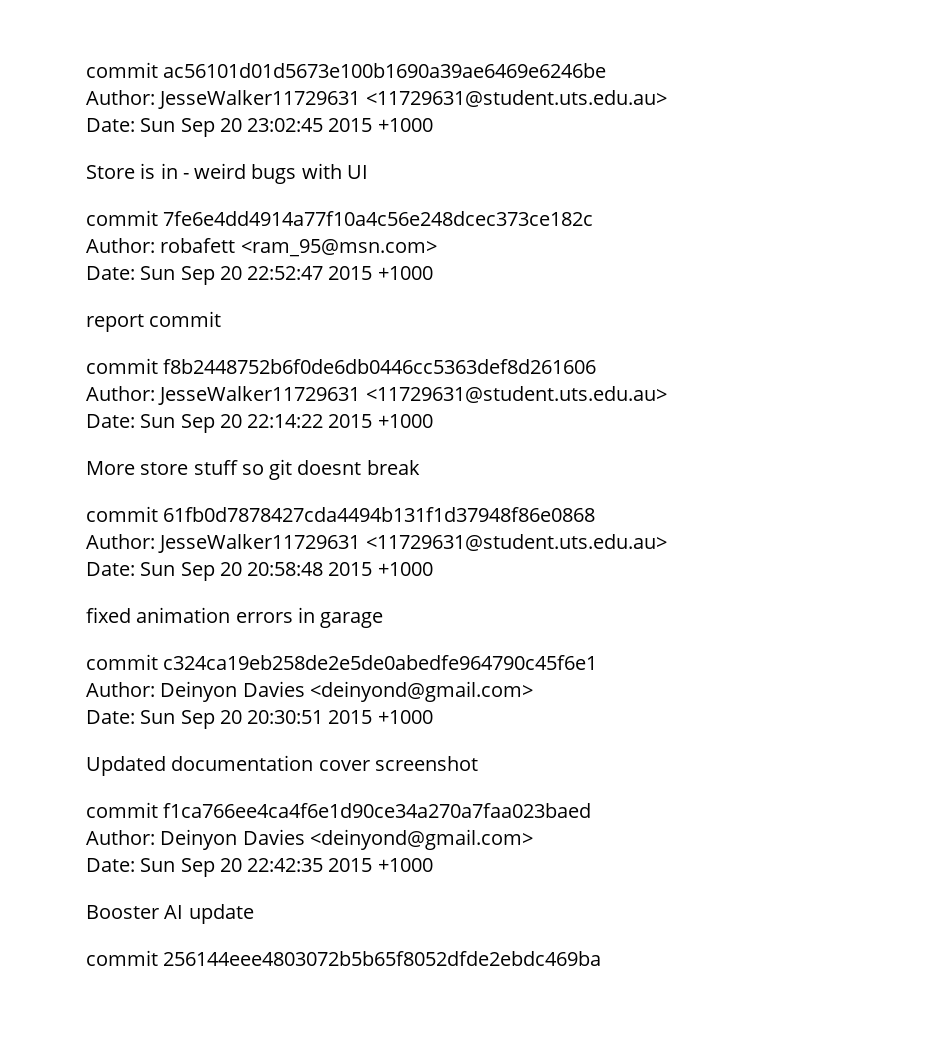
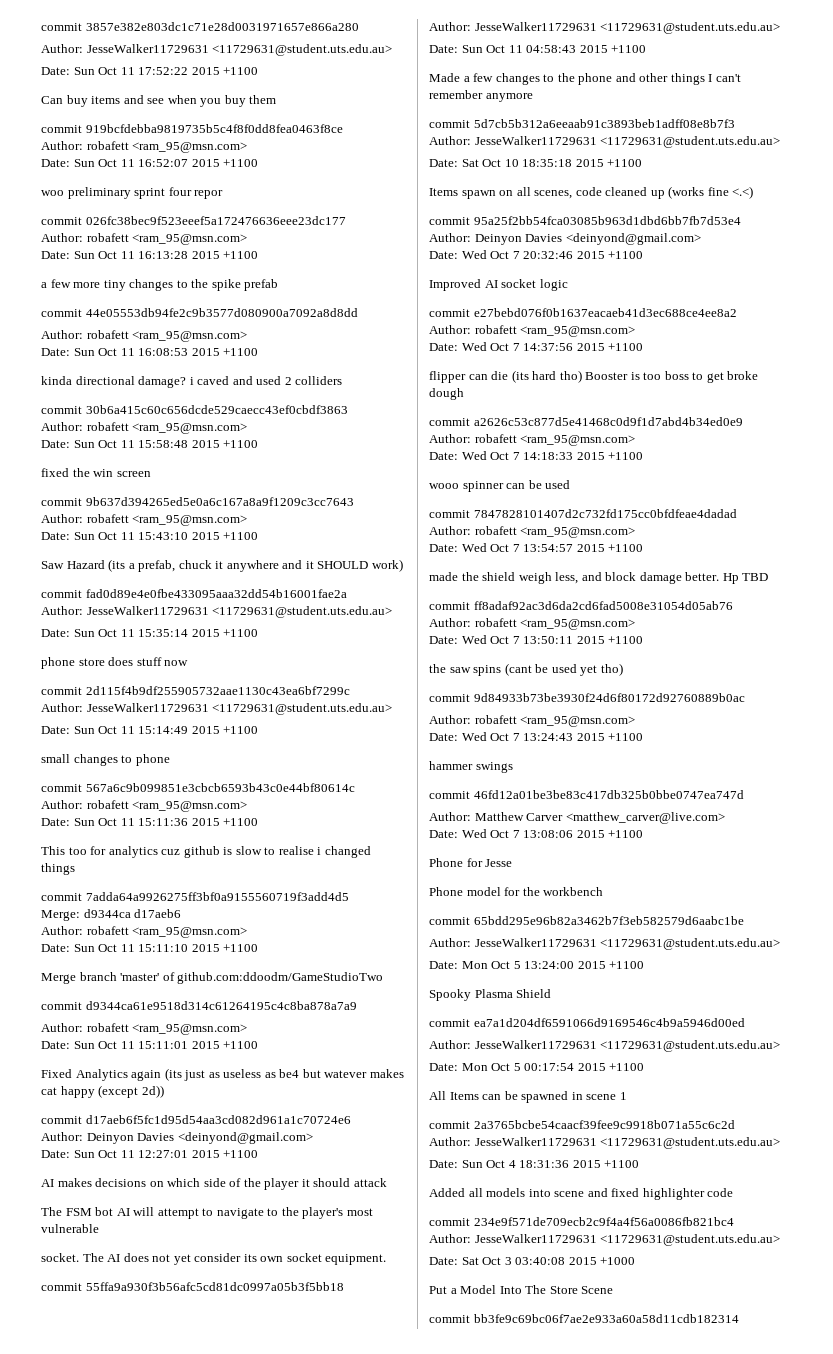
- commit ac56101d01d5673e100b1690a39ae6469e6246be
+ commit 3857e382e803dc1c71e28d0031971657e866a280
  Author: JesseWalker11729631 <11729631@student.uts.edu.au>
- Date: Sun Sep 20 23:02:45 2015 +1000
- Store is in - weird bugs with UI
- commit 7fe6e4dd4914a77f10a4c56e248dcec373ce182c
+ Date: Sun Oct 11 17:52:22 2015 +1100
+ Can buy items and see when you buy them
+ commit 919bcfdebba9819735b5c4f8f0dd8fea0463f8ce
  Author: robafett <ram_95@msn.com>
- Date: Sun Sep 20 22:52:47 2015 +1000
- report commit
- commit f8b2448752b6f0de6db0446cc5363def8d261606
+ Date: Sun Oct 11 16:52:07 2015 +1100
+ woo preliminary sprint four repor
+ commit 026fc38bec9f523eeef5a172476636eee23dc177
+ Author: robafett <ram_95@msn.com>
+ Date: Sun Oct 11 16:13:28 2015 +1100
+ a few more tiny changes to the spike prefab
+ commit 44e05553db94fe2c9b3577d080900a7092a8d8dd
+ Author: robafett <ram_95@msn.com>
+ Date: Sun Oct 11 16:08:53 2015 +1100
+ kinda directional damage? i caved and used 2 colliders
+ commit 30b6a415c60c656dcde529caecc43ef0cbdf3863
+ Author: robafett <ram_95@msn.com>
+ Date: Sun Oct 11 15:58:48 2015 +1100
+ fixed the win screen
+ commit 9b637d394265ed5e0a6c167a8a9f1209c3cc7643
+ Author: robafett <ram_95@msn.com>
+ Date: Sun Oct 11 15:43:10 2015 +1100
+ Saw Hazard (its a prefab, chuck it anywhere and it SHOULD work)
+ commit fad0d89e4e0fbe433095aaa32dd54b16001fae2a
  Author: JesseWalker11729631 <11729631@student.uts.edu.au>
- Date: Sun Sep 20 22:14:22 2015 +1000
- More store stuff so git doesnt break
- commit 61fb0d7878427cda4494b131f1d37948f86e0868
+ Date: Sun Oct 11 15:35:14 2015 +1100
+ phone store does stuff now
+ commit 2d115f4b9df255905732aae1130c43ea6bf7299c
  Author: JesseWalker11729631 <11729631@student.uts.edu.au>
- Date: Sun Sep 20 20:58:48 2015 +1000
- fixed animation errors in garage
- commit c324ca19eb258de2e5de0abedfe964790c45f6e1
+ Date: Sun Oct 11 15:14:49 2015 +1100
+ small changes to phone
+ commit 567a6c9b099851e3cbcb6593b43c0e44bf80614c
+ Author: robafett <ram_95@msn.com>
+ Date: Sun Oct 11 15:11:36 2015 +1100
+ This too for analytics cuz github is slow to realise i changed things
+ commit 7adda64a9926275ff3bf0a9155560719f3add4d5
+ Merge: d9344ca d17aeb6
+ Author: robafett <ram_95@msn.com>
+ Date: Sun Oct 11 15:11:10 2015 +1100
+ Merge branch 'master' of github.com:ddoodm/GameStudioTwo
+ commit d9344ca61e9518d314c61264195c4c8ba878a7a9
+ Author: robafett <ram_95@msn.com>
+ Date: Sun Oct 11 15:11:01 2015 +1100
+ Fixed Analytics again (its just as useless as be4 but watever makes cat happy (except 2d))
+ commit d17aeb6f5fc1d95d54aa3cd082d961a1c70724e6
  Author: Deinyon Davies <deinyond@gmail.com>
- Date: Sun Sep 20 20:30:51 2015 +1000
- Updated documentation cover screenshot
- commit f1ca766ee4ca4f6e1d90ce34a270a7faa023baed
+ Date: Sun Oct 11 12:27:01 2015 +1100
+ AI makes decisions on which side of the player it should attack
+ The FSM bot AI will attempt to navigate to the player's most vulnerable
+ socket. The AI does not yet consider its own socket equipment.
+ commit 55ffa9a930f3b56afc5cd81dc0997a05b3f5bb18
+ Author: JesseWalker11729631 <11729631@student.uts.edu.au>
+ Date: Sun Oct 11 04:58:43 2015 +1100
+ Made a few changes to the phone and other things I can't remember anymore
+ commit 5d7cb5b312a6eeaab91c3893beb1adff08e8b7f3
+ Author: JesseWalker11729631 <11729631@student.uts.edu.au>
+ Date: Sat Oct 10 18:35:18 2015 +1100
+ Items spawn on all scenes, code cleaned up (works fine <.<)
+ commit 95a25f2bb54fca03085b963d1dbd6bb7fb7d53e4
  Author: Deinyon Davies <deinyond@gmail.com>
- Date: Sun Sep 20 22:42:35 2015 +1000
- Booster AI update
- commit 256144eee4803072b5b65f8052dfde2ebdc469ba
+ Date: Wed Oct 7 20:32:46 2015 +1100
+ Improved AI socket logic
+ commit e27bebd076f0b1637eacaeb41d3ec688ce4ee8a2
+ Author: robafett <ram_95@msn.com>
+ Date: Wed Oct 7 14:37:56 2015 +1100
+ flipper can die (its hard tho) Booster is too boss to get broke dough
+ commit a2626c53c877d5e41468c0d9f1d7abd4b34ed0e9
+ Author: robafett <ram_95@msn.com>
+ Date: Wed Oct 7 14:18:33 2015 +1100
+ wooo spinner can be used
+ commit 7847828101407d2c732fd175cc0bfdfeae4dadad
+ Author: robafett <ram_95@msn.com>
+ Date: Wed Oct 7 13:54:57 2015 +1100
+ made the shield weigh less, and block damage better. Hp TBD
+ commit ff8adaf92ac3d6da2cd6fad5008e31054d05ab76
+ Author: robafett <ram_95@msn.com>
+ Date: Wed Oct 7 13:50:11 2015 +1100
+ the saw spins (cant be used yet tho)
+ commit 9d84933b73be3930f24d6f80172d92760889b0ac
+ Author: robafett <ram_95@msn.com>
+ Date: Wed Oct 7 13:24:43 2015 +1100
+ hammer swings
+ commit 46fd12a01be3be83c417db325b0bbe0747ea747d
+ Author: Matthew Carver <matthew_carver@live.com>
+ Date: Wed Oct 7 13:08:06 2015 +1100
+ Phone for Jesse
+ Phone model for the workbench
+ commit 65bdd295e96b82a3462b7f3eb582579d6aabc1be
+ Author: JesseWalker11729631 <11729631@student.uts.edu.au>
+ Date: Mon Oct 5 13:24:00 2015 +1100
+ Spooky Plasma Shield
+ commit ea7a1d204df6591066d9169546c4b9a5946d00ed
+ Author: JesseWalker11729631 <11729631@student.uts.edu.au>
+ Date: Mon Oct 5 00:17:54 2015 +1100
+ All Items can be spawned in scene 1
+ commit 2a3765bcbe54caacf39fee9c9918b071a55c6c2d
+ Author: JesseWalker11729631 <11729631@student.uts.edu.au>
+ Date: Sun Oct 4 18:31:36 2015 +1100
+ Added all models into scene and fixed highlighter code
+ commit 234e9f571de709ecb2c9f4a4f56a0086fb821bc4
+ Author: JesseWalker11729631 <11729631@student.uts.edu.au>
+ Date: Sat Oct 3 03:40:08 2015 +1000
+ Put a Model Into The Store Scene
+ commit bb3fe9c69bc06f7ae2e933a60a58d11cdb182314

